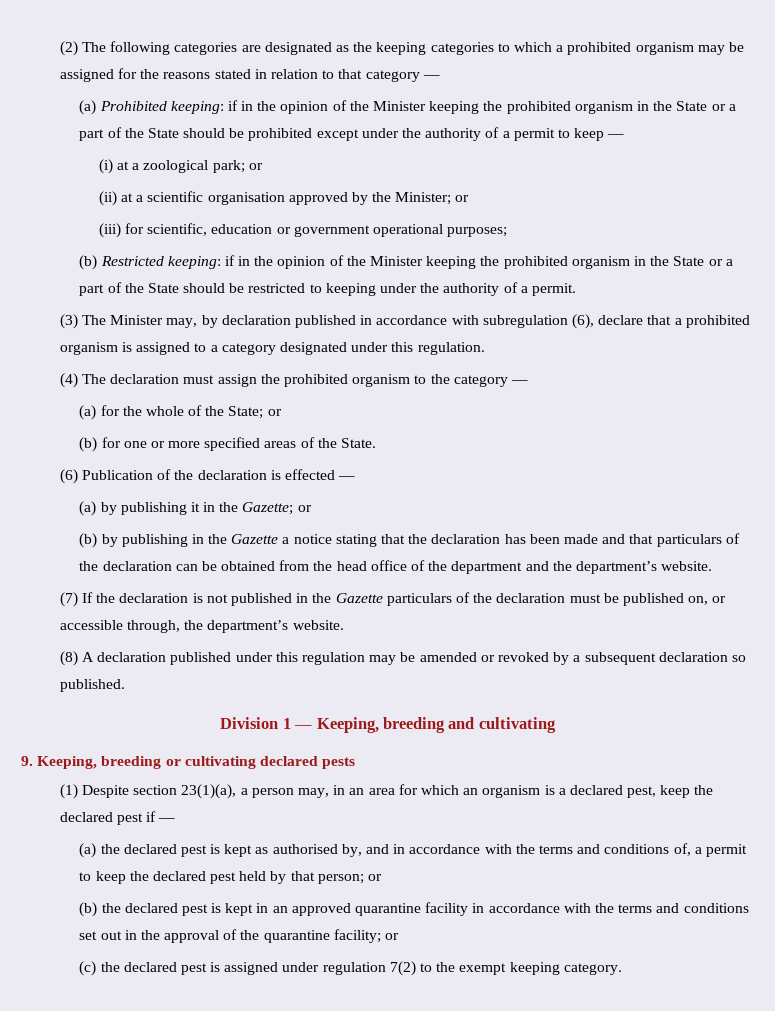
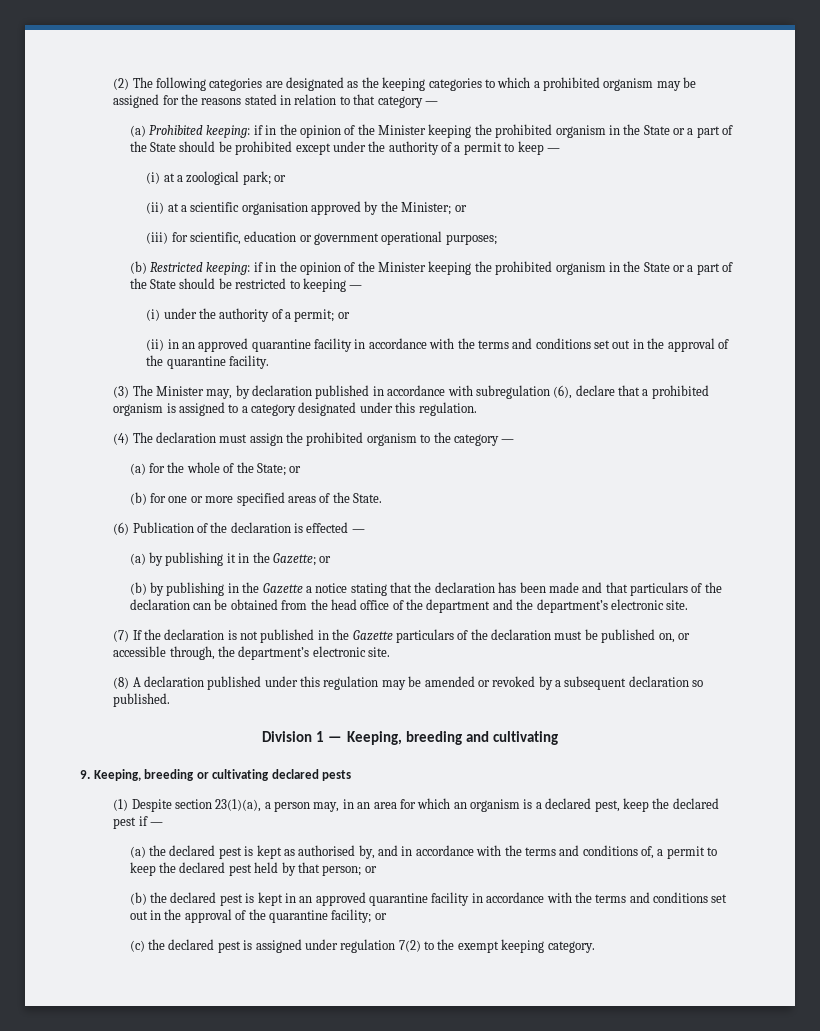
- (b) Restricted keeping: if in the opinion of the Minister keeping the prohibited organism in the State or a part of the State should be restricted to keeping under the authority of a permit.
+ (b) Restricted keeping: if in the opinion of the Minister keeping the prohibited organism in the State or a part of the State should be restricted to keeping —
+ (i) under the authority of a permit; or
+ (ii) in an approved quarantine facility in accordance with the terms and conditions set out in the approval of the quarantine facility.
- (b) by publishing in the Gazette a notice stating that the declaration has been made and that particulars of the declaration can be obtained from the head office of the department and the department’s website.
+ (b) by publishing in the Gazette a notice stating that the declaration has been made and that particulars of the declaration can be obtained from the head office of the department and the department’s electronic site.
- (7) If the declaration is not published in the Gazette particulars of the declaration must be published on, or accessible through, the department’s website.
+ (7) If the declaration is not published in the Gazette particulars of the declaration must be published on, or accessible through, the department’s electronic site.

